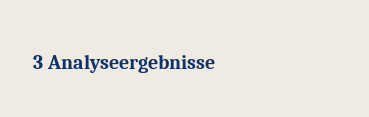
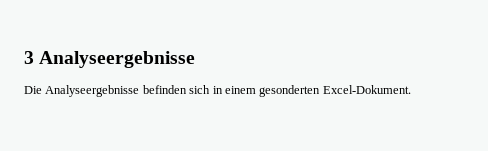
+ Die Analyseergebnisse befinden sich in einem gesonderten Excel-Dokument.

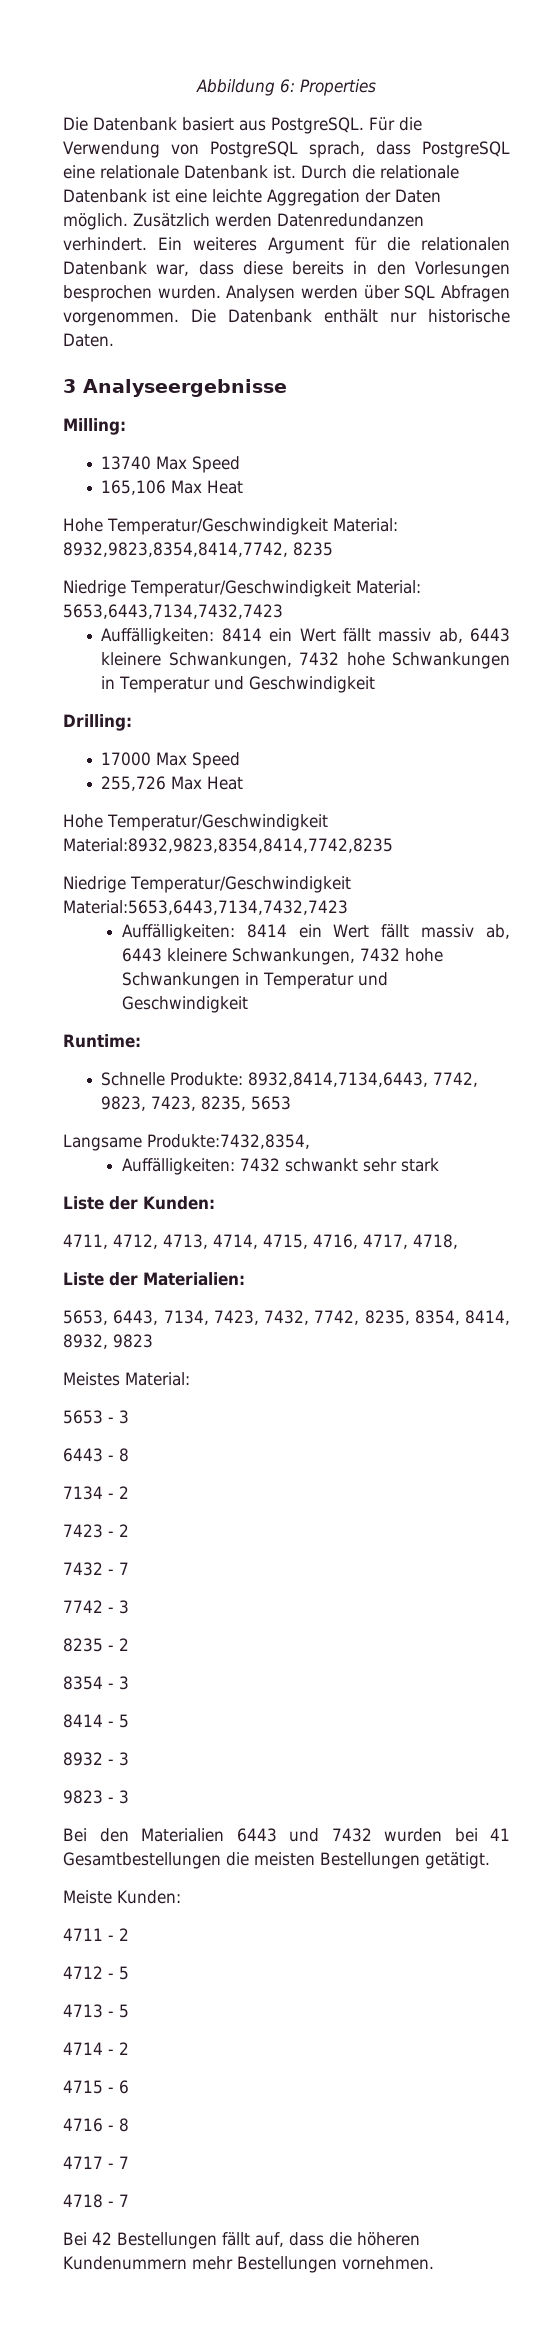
+ Abbildung 6: Properties
+ Die Datenbank basiert aus PostgreSQL. Für die Verwendung von PostgreSQL sprach, dass PostgreSQL eine relationale Datenbank ist. Durch die relationale Datenbank ist eine leichte Aggregation der Daten möglich. Zusätzlich werden Datenredundanzen verhindert. Ein weiteres Argument für die relationalen Datenbank war, dass diese bereits in den Vorlesungen besprochen wurden. Analysen werden über SQL Abfragen vorgenommen. Die Datenbank enthält nur historische Daten.
  3 Analyseergebnisse
- Die Analyseergebnisse befinden sich in einem gesonderten Excel-Dokument.
+ Milling:
+ 13740 Max Speed
+ 165,106 Max Heat
+ Hohe Temperatur/Geschwindigkeit Material: 8932,9823,8354,8414,7742, 8235
+ Niedrige Temperatur/Geschwindigkeit Material: 5653,6443,7134,7432,7423
+ Auffälligkeiten: 8414 ein Wert fällt massiv ab, 6443 kleinere Schwankungen, 7432 hohe Schwankungen in Temperatur und Geschwindigkeit
+ Drilling:
+ 17000 Max Speed
+ 255,726 Max Heat
+ Hohe Temperatur/Geschwindigkeit Material:8932,9823,8354,8414,7742,8235
+ Niedrige Temperatur/Geschwindigkeit Material:5653,6443,7134,7432,7423
+ Auffälligkeiten: 8414 ein Wert fällt massiv ab, 6443 kleinere Schwankungen, 7432 hohe Schwankungen in Temperatur und Geschwindigkeit
+ Runtime:
+ Schnelle Produkte: 8932,8414,7134,6443, 7742, 9823, 7423, 8235, 5653
+ Langsame Produkte:7432,8354,
+ Auffälligkeiten: 7432 schwankt sehr stark
+ Liste der Kunden:
+ 4711, 4712, 4713, 4714, 4715, 4716, 4717, 4718,
+ Liste der Materialien:
+ 5653, 6443, 7134, 7423, 7432, 7742, 8235, 8354, 8414, 8932, 9823
+ Meistes Material:
+ 5653 - 3
+ 6443 - 8
+ 7134 - 2
+ 7423 - 2
+ 7432 - 7
+ 7742 - 3
+ 8235 - 2
+ 8354 - 3
+ 8414 - 5
+ 8932 - 3
+ 9823 - 3
+ Bei den Materialien 6443 und 7432 wurden bei 41 Gesamtbestellungen die meisten Bestellungen getätigt.
+ Meiste Kunden:
+ 4711 - 2
+ 4712 - 5
+ 4713 - 5
+ 4714 - 2
+ 4715 - 6
+ 4716 - 8
+ 4717 - 7
+ 4718 - 7
+ Bei 42 Bestellungen fällt auf, dass die höheren Kundenummern mehr Bestellungen vornehmen.

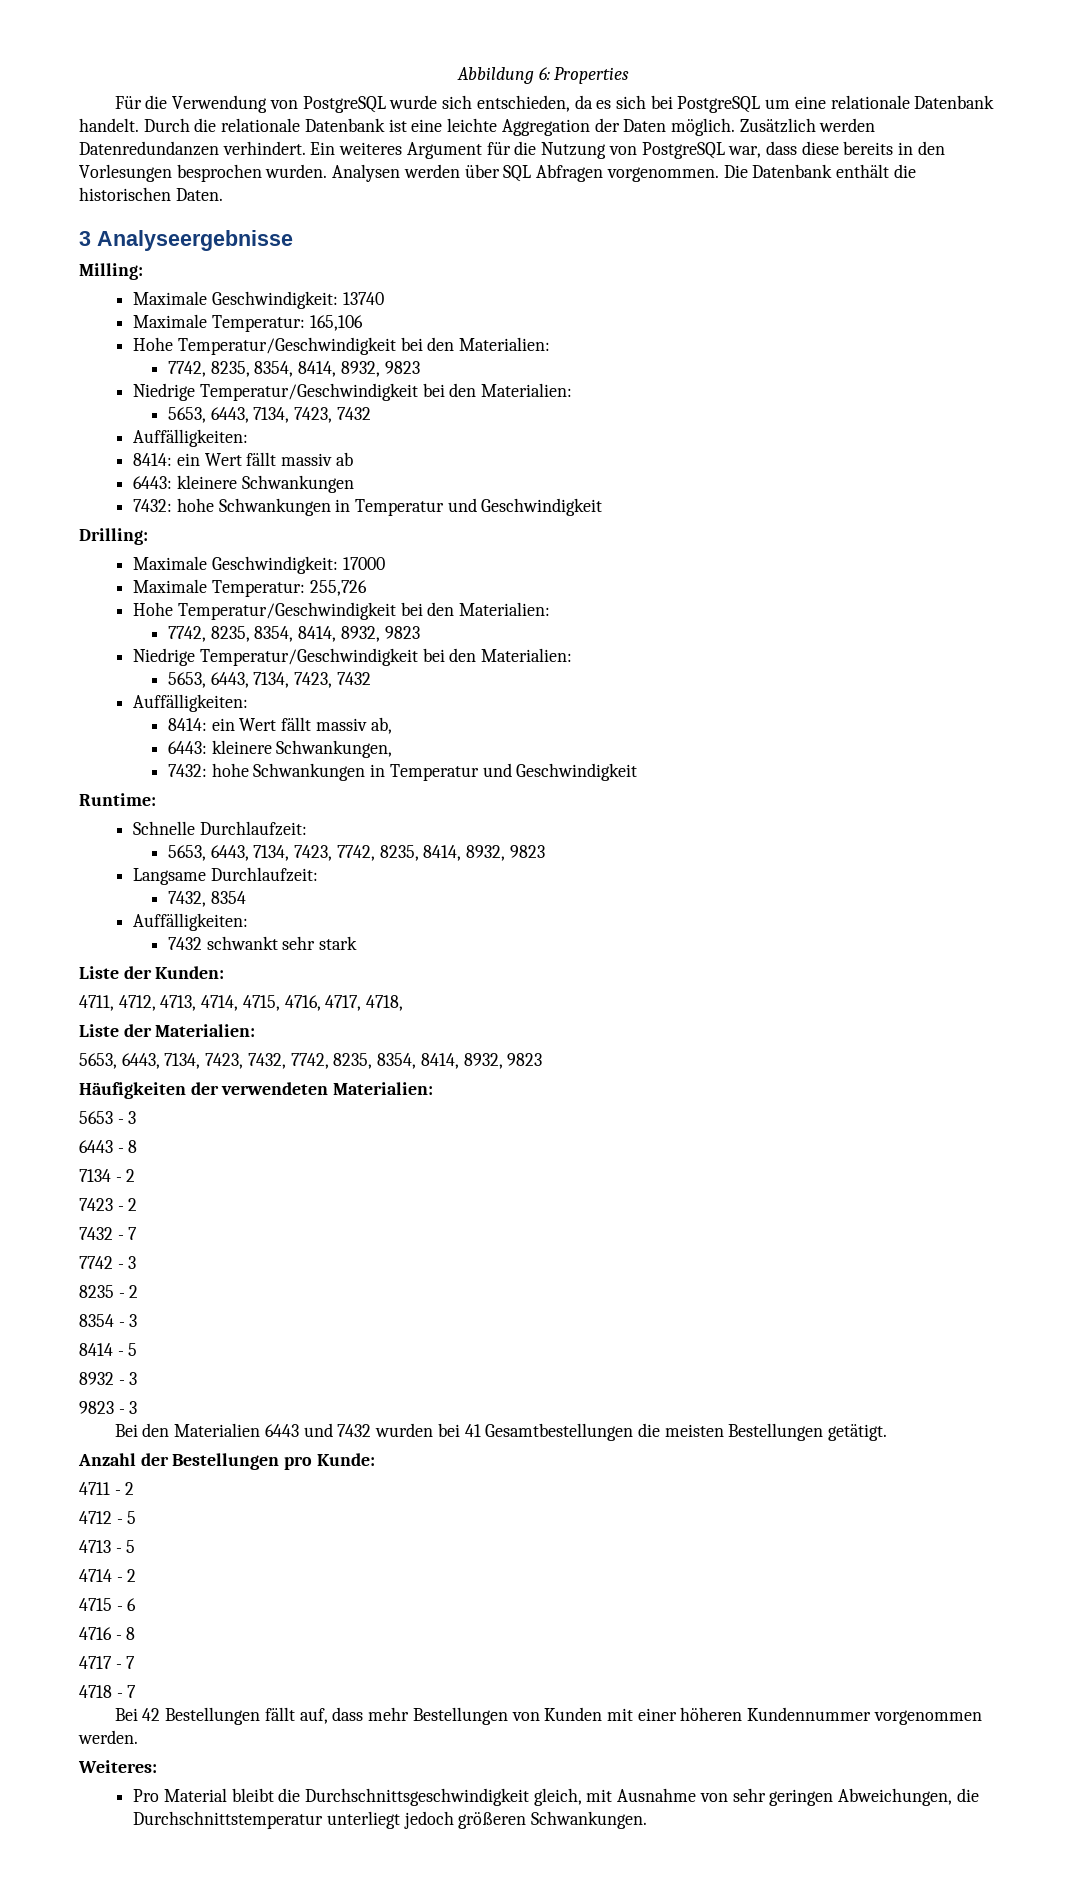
- Die Datenbank basiert aus PostgreSQL. Für die Verwendung von PostgreSQL sprach, dass PostgreSQL eine relationale Datenbank ist.
+ Für die Verwendung von PostgreSQL wurde sich entschieden, da es sich bei PostgreSQL um eine relationale Datenbank handelt.
- Ein weiteres Argument für die relationalen Datenbank war, dass diese bereits in den Vorlesungen besprochen wurden.
+ Ein weiteres Argument für die Nutzung von PostgreSQL war, dass diese bereits in den Vorlesungen besprochen wurden.
- Die Datenbank enthält nur historische Daten.
+ Die Datenbank enthält die historischen Daten.
- 13740 Max Speed
- 165,106 Max Heat
- Hohe Temperatur/Geschwindigkeit Material: 8932,9823,8354,8414,7742, 8235
- Niedrige Temperatur/Geschwindigkeit Material: 5653,6443,7134,7432,7423
- Auffälligkeiten: 8414 ein Wert fällt massiv ab, 6443 kleinere Schwankungen, 7432 hohe Schwankungen in Temperatur und Geschwindigkeit
+ Maximale Geschwindigkeit: 13740
+ Maximale Temperatur: 165,106
+ Hohe Temperatur/Geschwindigkeit bei den Materialien:
+ 7742, 8235, 8354, 8414, 8932, 9823
+ Niedrige Temperatur/Geschwindigkeit bei den Materialien:
+ 5653, 6443, 7134, 7423, 7432
+ Auffälligkeiten:
+ 8414: ein Wert fällt massiv ab
+ 6443: kleinere Schwankungen
+ 7432: hohe Schwankungen in Temperatur und Geschwindigkeit
- 17000 Max Speed
- 255,726 Max Heat
- Hohe Temperatur/Geschwindigkeit Material:8932,9823,8354,8414,7742,8235
- Niedrige Temperatur/Geschwindigkeit Material:5653,6443,7134,7432,7423
- Auffälligkeiten: 8414 ein Wert fällt massiv ab, 6443 kleinere Schwankungen, 7432 hohe Schwankungen in Temperatur und Geschwindigkeit
+ Maximale Geschwindigkeit: 17000
+ Maximale Temperatur: 255,726
+ Hohe Temperatur/Geschwindigkeit bei den Materialien:
+ 7742, 8235, 8354, 8414, 8932, 9823
+ Niedrige Temperatur/Geschwindigkeit bei den Materialien:
+ 5653, 6443, 7134, 7423, 7432
+ Auffälligkeiten:
+ 8414: ein Wert fällt massiv ab,
+ 6443: kleinere Schwankungen,
+ 7432: hohe Schwankungen in Temperatur und Geschwindigkeit
- Schnelle Produkte: 8932,8414,7134,6443, 7742, 9823, 7423, 8235, 5653
- Langsame Produkte:7432,8354,
- Auffälligkeiten: 7432 schwankt sehr stark
+ Schnelle Durchlaufzeit:
+ 5653, 6443, 7134, 7423, 7742, 8235, 8414, 8932, 9823
+ Langsame Durchlaufzeit:
+ 7432, 8354
+ Auffälligkeiten:
+ 7432 schwankt sehr stark
- Meistes Material:
+ Häufigkeiten der verwendeten Materialien:
- Meiste Kunden:
+ Anzahl der Bestellungen pro Kunde:
- Bei 42 Bestellungen fällt auf, dass die höheren Kundenummern mehr Bestellungen vornehmen.
+ Bei 42 Bestellungen fällt auf, dass mehr Bestellungen von Kunden mit einer höheren Kundennummer vorgenommen werden.
+ Weiteres:
+ Pro Material bleibt die Durchschnittsgeschwindigkeit gleich, mit Ausnahme von sehr geringen Abweichungen, die Durchschnittstemperatur unterliegt jedoch größeren Schwankungen.

